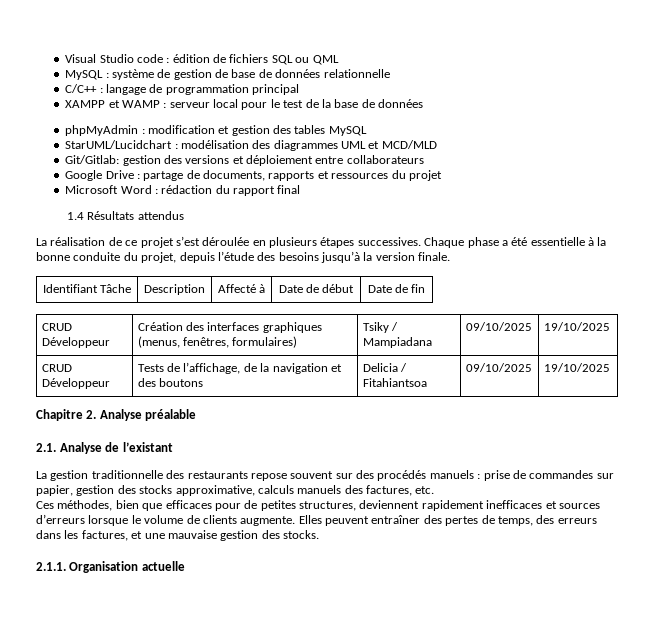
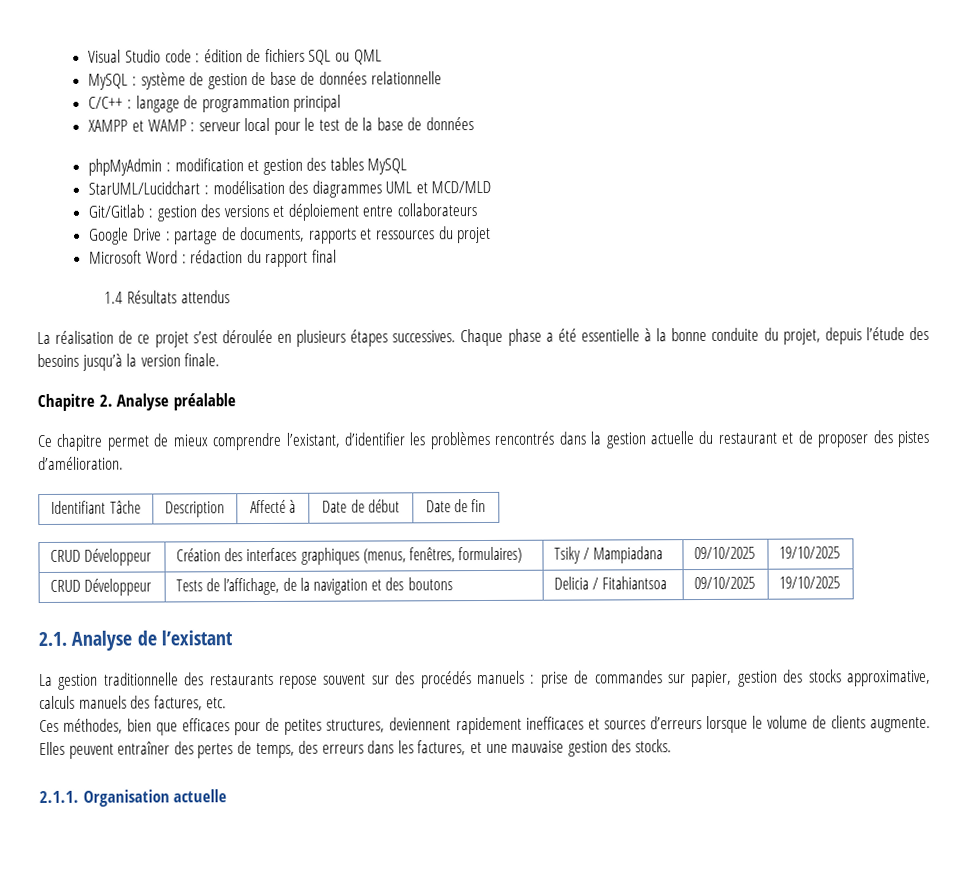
- Git/Gitlab: gestion des versions et déploiement entre collaborateurs
+ Git/Gitlab : gestion des versions et déploiement entre collaborateurs
+ Chapitre 2. Analyse préalable
+ Ce chapitre permet de mieux comprendre l’existant, d’identifier les problèmes rencontrés dans la gestion actuelle du restaurant et de proposer des pistes d’amélioration.
- Chapitre 2. Analyse préalable

